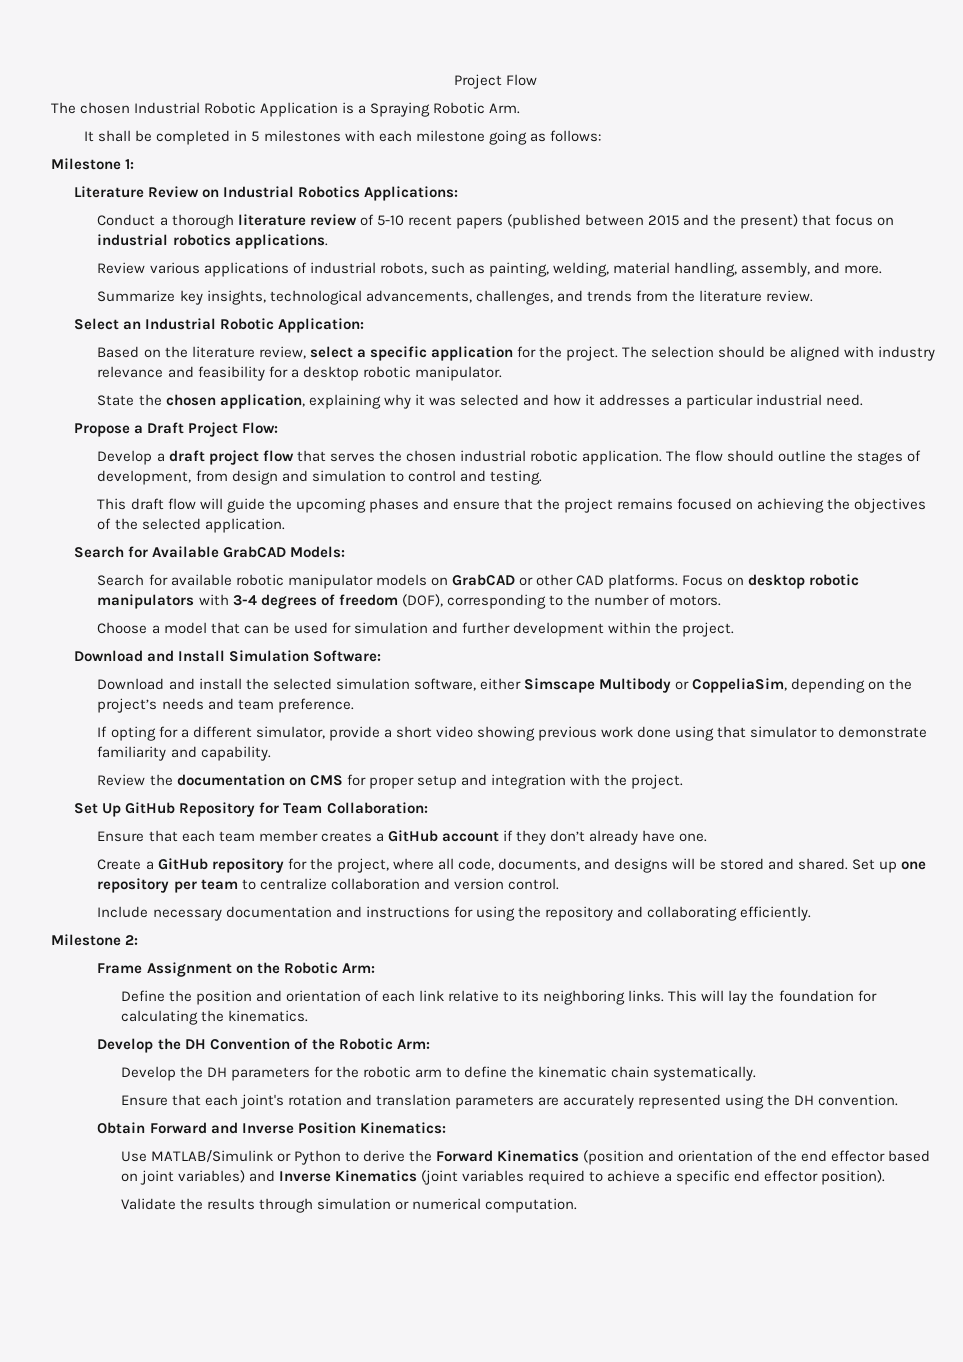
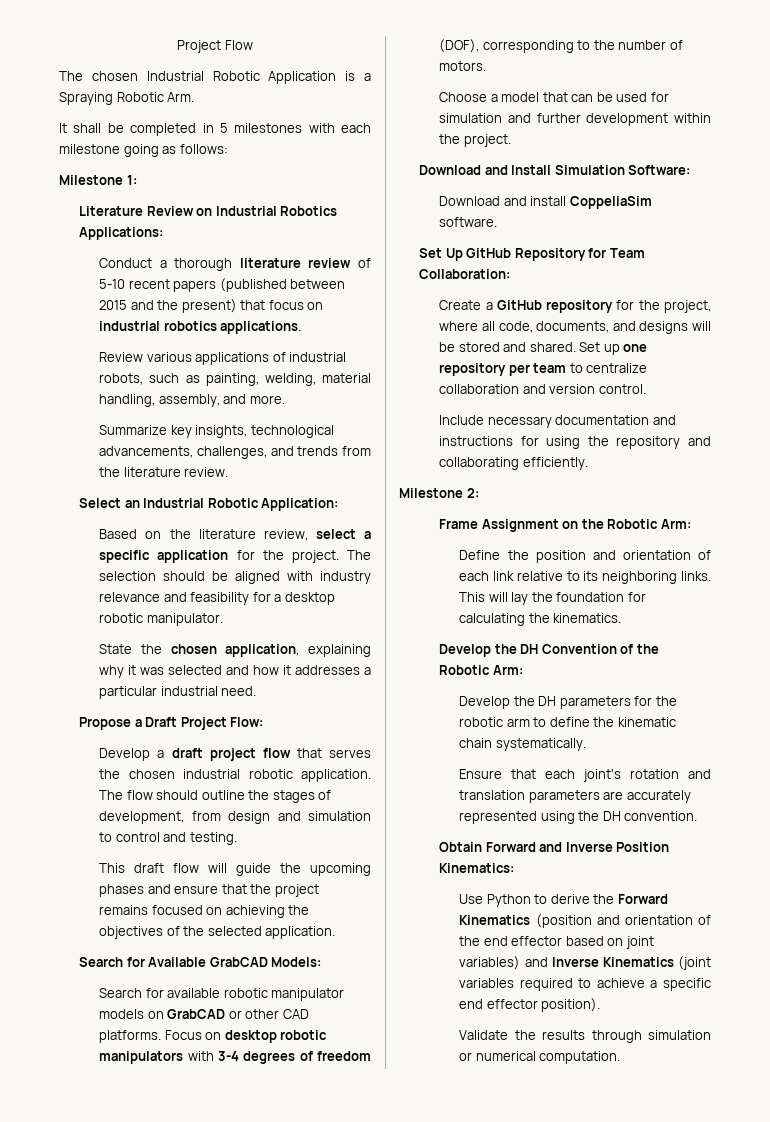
- Download and install the selected simulation software, either Simscape Multibody or CoppeliaSim, depending on the project’s needs and team preference.
- If opting for a different simulator, provide a short video showing previous work done using that simulator to demonstrate familiarity and capability.
- Review the documentation on CMS for proper setup and integration with the project.
+ Download and install CoppeliaSim software.
- Ensure that each team member creates a GitHub account if they don’t already have one.
- Use MATLAB/Simulink or Python to derive the Forward Kinematics (position and orientation of the end effector based on joint variables) and Inverse Kinematics (joint variables required to achieve a specific end effector position).
+ Use Python to derive the Forward Kinematics (position and orientation of the end effector based on joint variables) and Inverse Kinematics (joint variables required to achieve a specific end effector position).

